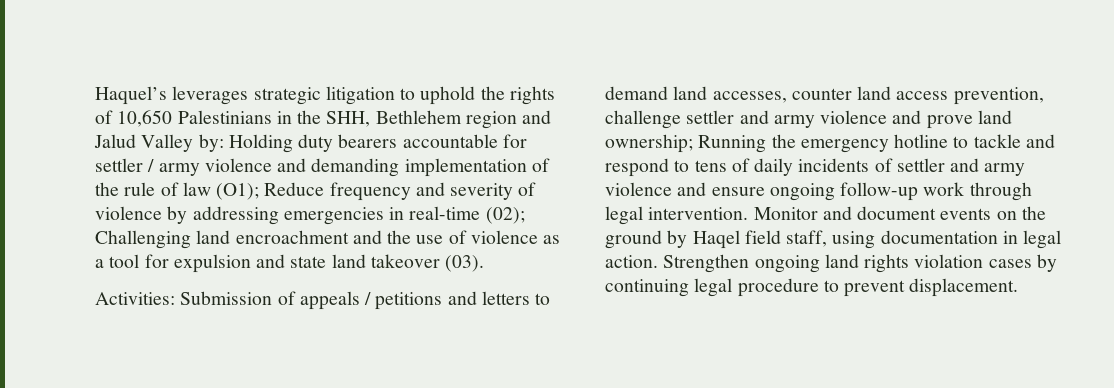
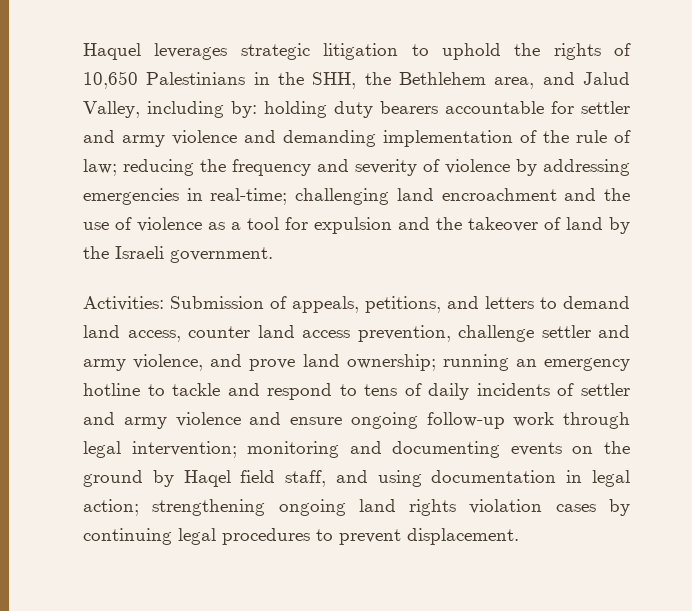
- Haquel’s leverages strategic litigation to uphold the rights of 10,650 Palestinians in the SHH, Bethlehem region and Jalud Valley by: Holding duty bearers accountable for settler / army violence and demanding implementation of the rule of law (O1); Reduce frequency and severity of violence by addressing emergencies in real-time (02); Challenging land encroachment and the use of violence as a tool for expulsion and state land takeover (03).
+ Haquel leverages strategic litigation to uphold the rights of 10,650 Palestinians in the SHH, the Bethlehem area, and Jalud Valley, including by: holding duty bearers accountable for settler and army violence and demanding implementation of the rule of law; reducing the frequency and severity of violence by addressing emergencies in real-time; challenging land encroachment and the use of violence as a tool for expulsion and the takeover of land by the Israeli government.
- Submission of appeals / petitions and letters to demand land accesses, counter land access prevention, challenge settler and army violence and prove land ownership;
+ Submission of appeals, petitions, and letters to demand land access, counter land access prevention, challenge settler and army violence, and prove land ownership;
- Running the emergency hotline to tackle and respond to tens of daily incidents of settler and army violence and ensure ongoing follow-up work through legal intervention. Monitor and document events on the ground by Haqel field staff, using documentation in legal action. Strengthen ongoing land rights violation cases by continuing legal procedure to prevent displacement.
+ running an emergency hotline to tackle and respond to tens of daily incidents of settler and army violence and ensure ongoing follow-up work through legal intervention; monitoring and documenting events on the ground by Haqel field staff, and using documentation in legal action; strengthening ongoing land rights violation cases by continuing legal procedures to prevent displacement.

